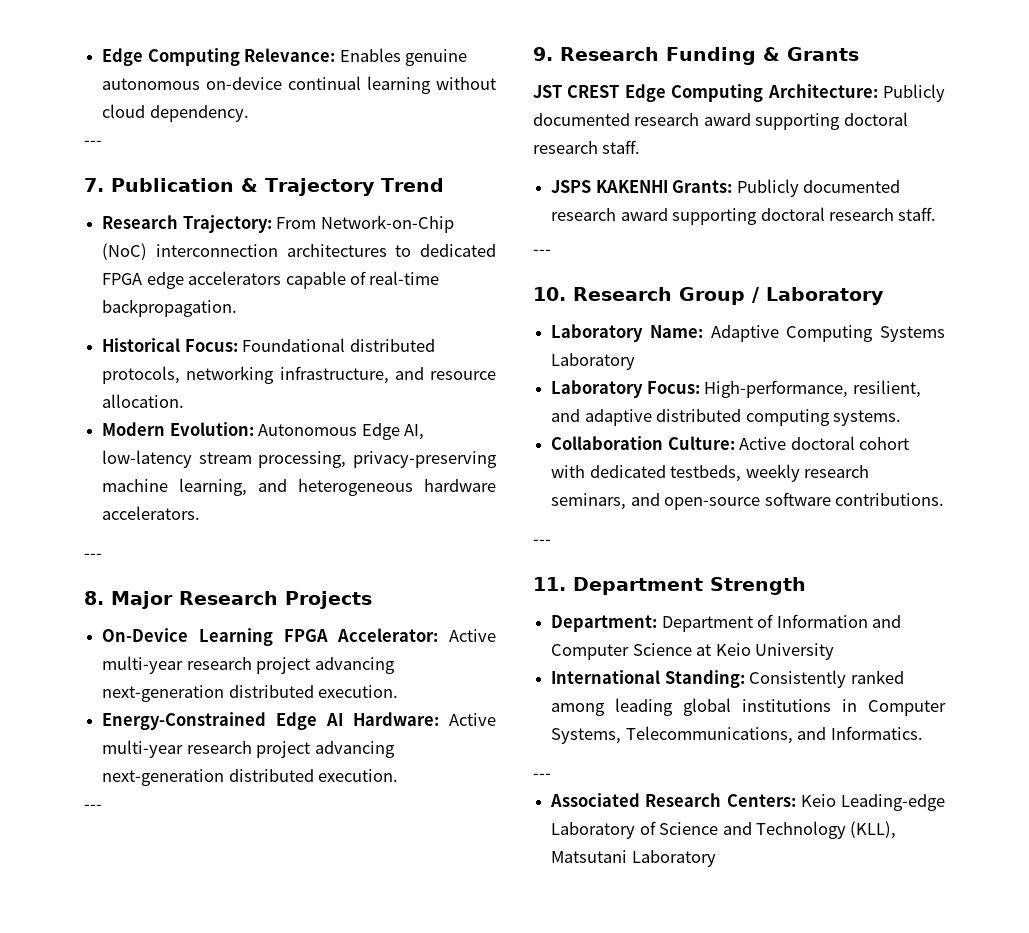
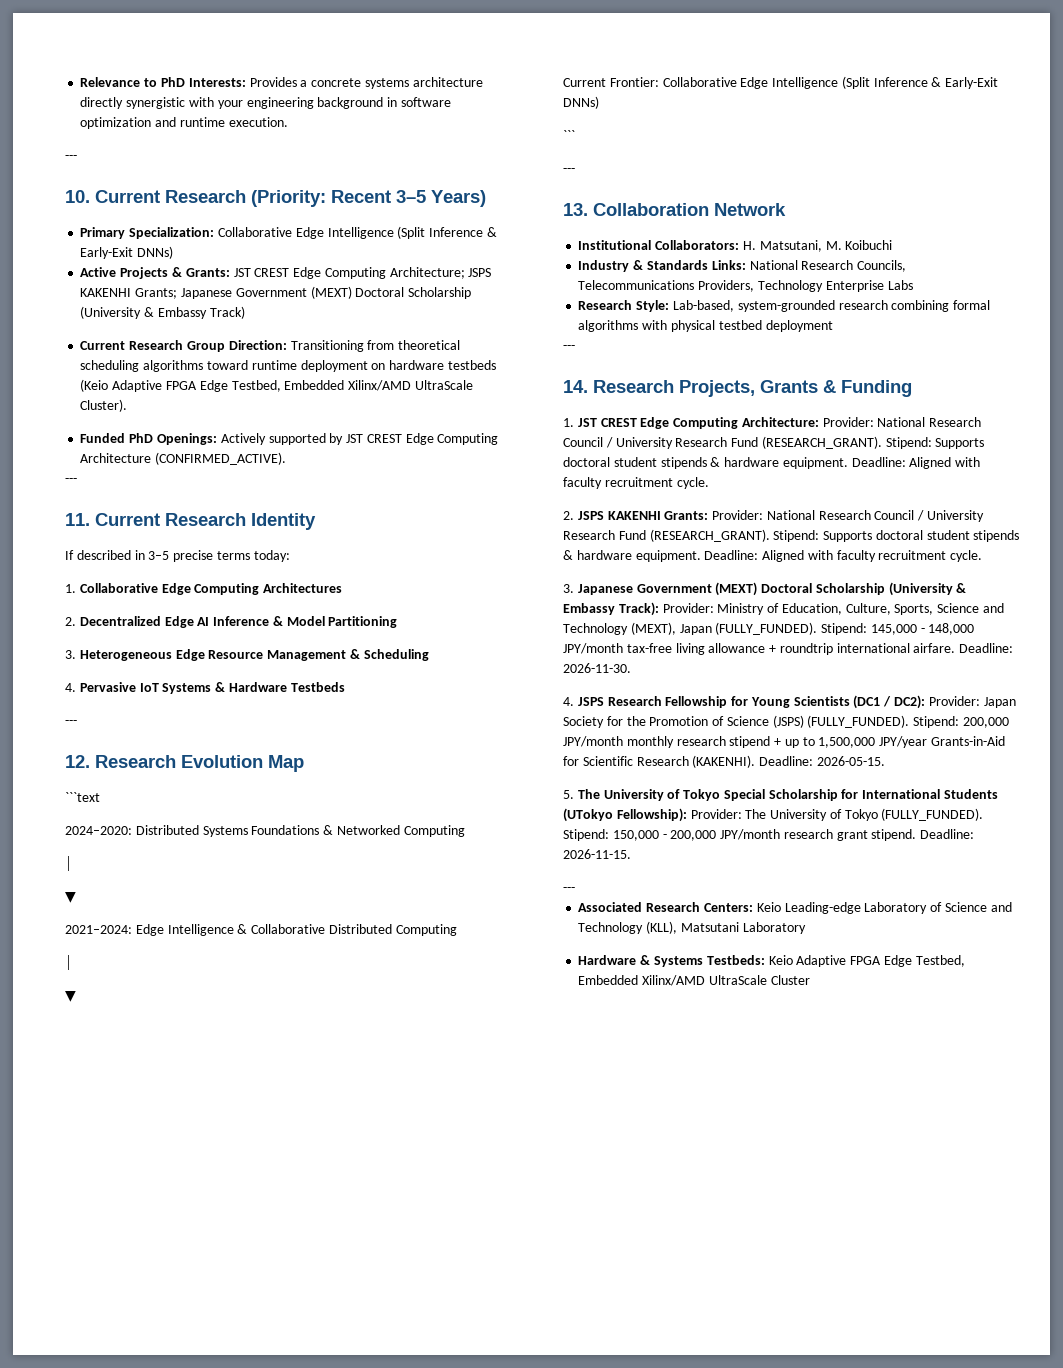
- Edge Computing Relevance: Enables genuine autonomous on-device continual learning without cloud dependency.
+ Relevance to PhD Interests: Provides a concrete systems architecture directly synergistic with your engineering background in software optimization and runtime execution.
  ---
- 7. Publication & Trajectory Trend
- Research Trajectory: From Network-on-Chip (NoC) interconnection architectures to dedicated FPGA edge accelerators capable of real-time backpropagation.
- Historical Focus: Foundational distributed protocols, networking infrastructure, and resource allocation.
- Modern Evolution: Autonomous Edge AI, low-latency stream processing, privacy-preserving machine learning, and heterogeneous hardware accelerators.
+ 10. Current Research (Priority: Recent 3–5 Years)
+ Primary Specialization: Collaborative Edge Intelligence (Split Inference & Early-Exit DNNs)
+ Active Projects & Grants: JST CREST Edge Computing Architecture; JSPS KAKENHI Grants; Japanese Government (MEXT) Doctoral Scholarship (University & Embassy Track)
+ Current Research Group Direction: Transitioning from theoretical scheduling algorithms toward runtime deployment on hardware testbeds (Keio Adaptive FPGA Edge Testbed, Embedded Xilinx/AMD UltraScale Cluster).
+ Funded PhD Openings: Actively supported by JST CREST Edge Computing Architecture (CONFIRMED_ACTIVE).
  ---
- 8. Major Research Projects
- On-Device Learning FPGA Accelerator: Active multi-year research project advancing next-generation distributed execution.
- Energy-Constrained Edge AI Hardware: Active multi-year research project advancing next-generation distributed execution.
+ 11. Current Research Identity
+ If described in 3–5 precise terms today:
+ 1. Collaborative Edge Computing Architectures
+ 2. Decentralized Edge AI Inference & Model Partitioning
+ 3. Heterogeneous Edge Resource Management & Scheduling
+ 4. Pervasive IoT Systems & Hardware Testbeds
  ---
- 9. Research Funding & Grants
- JST CREST Edge Computing Architecture: Publicly documented research award supporting doctoral research staff.
- JSPS KAKENHI Grants: Publicly documented research award supporting doctoral research staff.
+ 12. Research Evolution Map
+ ```text
+ 2024–2020: Distributed Systems Foundations & Networked Computing
+ │
+ ▼
+ 2021–2024: Edge Intelligence & Collaborative Distributed Computing
+ │
+ ▼
+ Current Frontier: Collaborative Edge Intelligence (Split Inference & Early-Exit DNNs)
+ ```
  ---
- 10. Research Group / Laboratory
- Laboratory Name: Adaptive Computing Systems Laboratory
- Laboratory Focus: High-performance, resilient, and adaptive distributed computing systems.
- Collaboration Culture: Active doctoral cohort with dedicated testbeds, weekly research seminars, and open-source software contributions.
+ 13. Collaboration Network
+ Institutional Collaborators: H. Matsutani, M. Koibuchi
+ Industry & Standards Links: National Research Councils, Telecommunications Providers, Technology Enterprise Labs
+ Research Style: Lab-based, system-grounded research combining formal algorithms with physical testbed deployment
  ---
- 11. Department Strength
- Department: Department of Information and Computer Science at Keio University
- International Standing: Consistently ranked among leading global institutions in Computer Systems, Telecommunications, and Informatics.
+ 14. Research Projects, Grants & Funding
+ 1. JST CREST Edge Computing Architecture: Provider: National Research Council / University Research Fund (RESEARCH_GRANT). Stipend: Supports doctoral student stipends & hardware equipment. Deadline: Aligned with faculty recruitment cycle.
+ 2. JSPS KAKENHI Grants: Provider: National Research Council / University Research Fund (RESEARCH_GRANT). Stipend: Supports doctoral student stipends & hardware equipment. Deadline: Aligned with faculty recruitment cycle.
+ 3. Japanese Government (MEXT) Doctoral Scholarship (University & Embassy Track): Provider: Ministry of Education, Culture, Sports, Science and Technology (MEXT), Japan (FULLY_FUNDED). Stipend: 145,000 - 148,000 JPY/month tax-free living allowance + roundtrip international airfare. Deadline: 2026-11-30.
+ 4. JSPS Research Fellowship for Young Scientists (DC1 / DC2): Provider: Japan Society for the Promotion of Science (JSPS) (FULLY_FUNDED). Stipend: 200,000 JPY/month monthly research stipend + up to 1,500,000 JPY/year Grants-in-Aid for Scientific Research (KAKENHI). Deadline: 2026-05-15.
+ 5. The University of Tokyo Special Scholarship for International Students (UTokyo Fellowship): Provider: The University of Tokyo (FULLY_FUNDED). Stipend: 150,000 - 200,000 JPY/month research grant stipend. Deadline: 2026-11-15.
+ Hardware & Systems Testbeds: Keio Adaptive FPGA Edge Testbed, Embedded Xilinx/AMD UltraScale Cluster

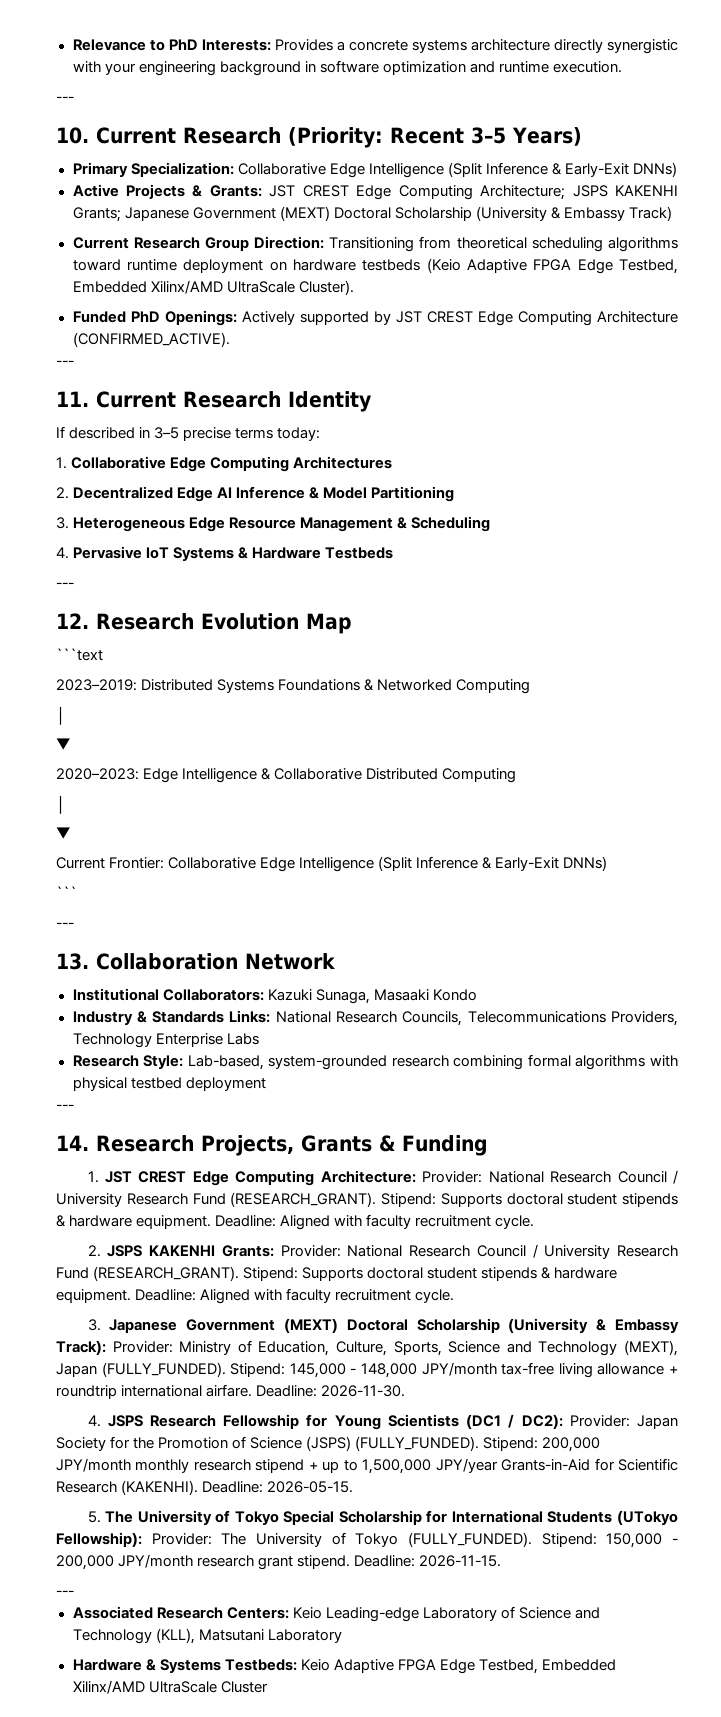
- 2024–2020: Distributed Systems Foundations & Networked Computing
+ 2023–2019: Distributed Systems Foundations & Networked Computing
- 2021–2024: Edge Intelligence & Collaborative Distributed Computing
+ 2020–2023: Edge Intelligence & Collaborative Distributed Computing
- Institutional Collaborators: H. Matsutani, M. Koibuchi
+ Institutional Collaborators: Kazuki Sunaga, Masaaki Kondo

